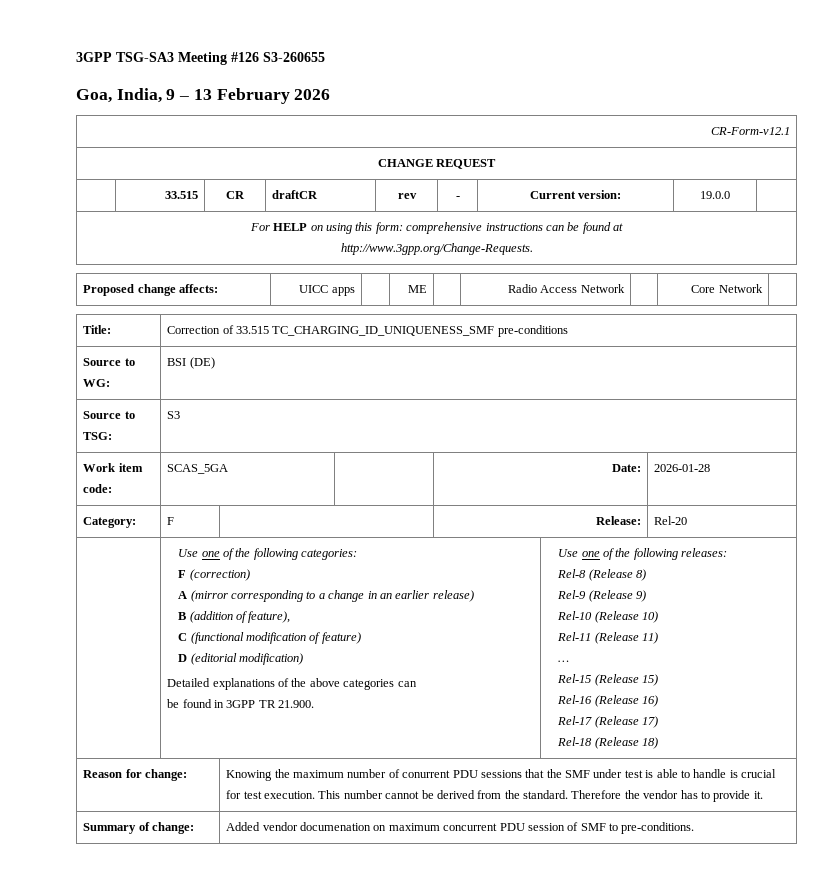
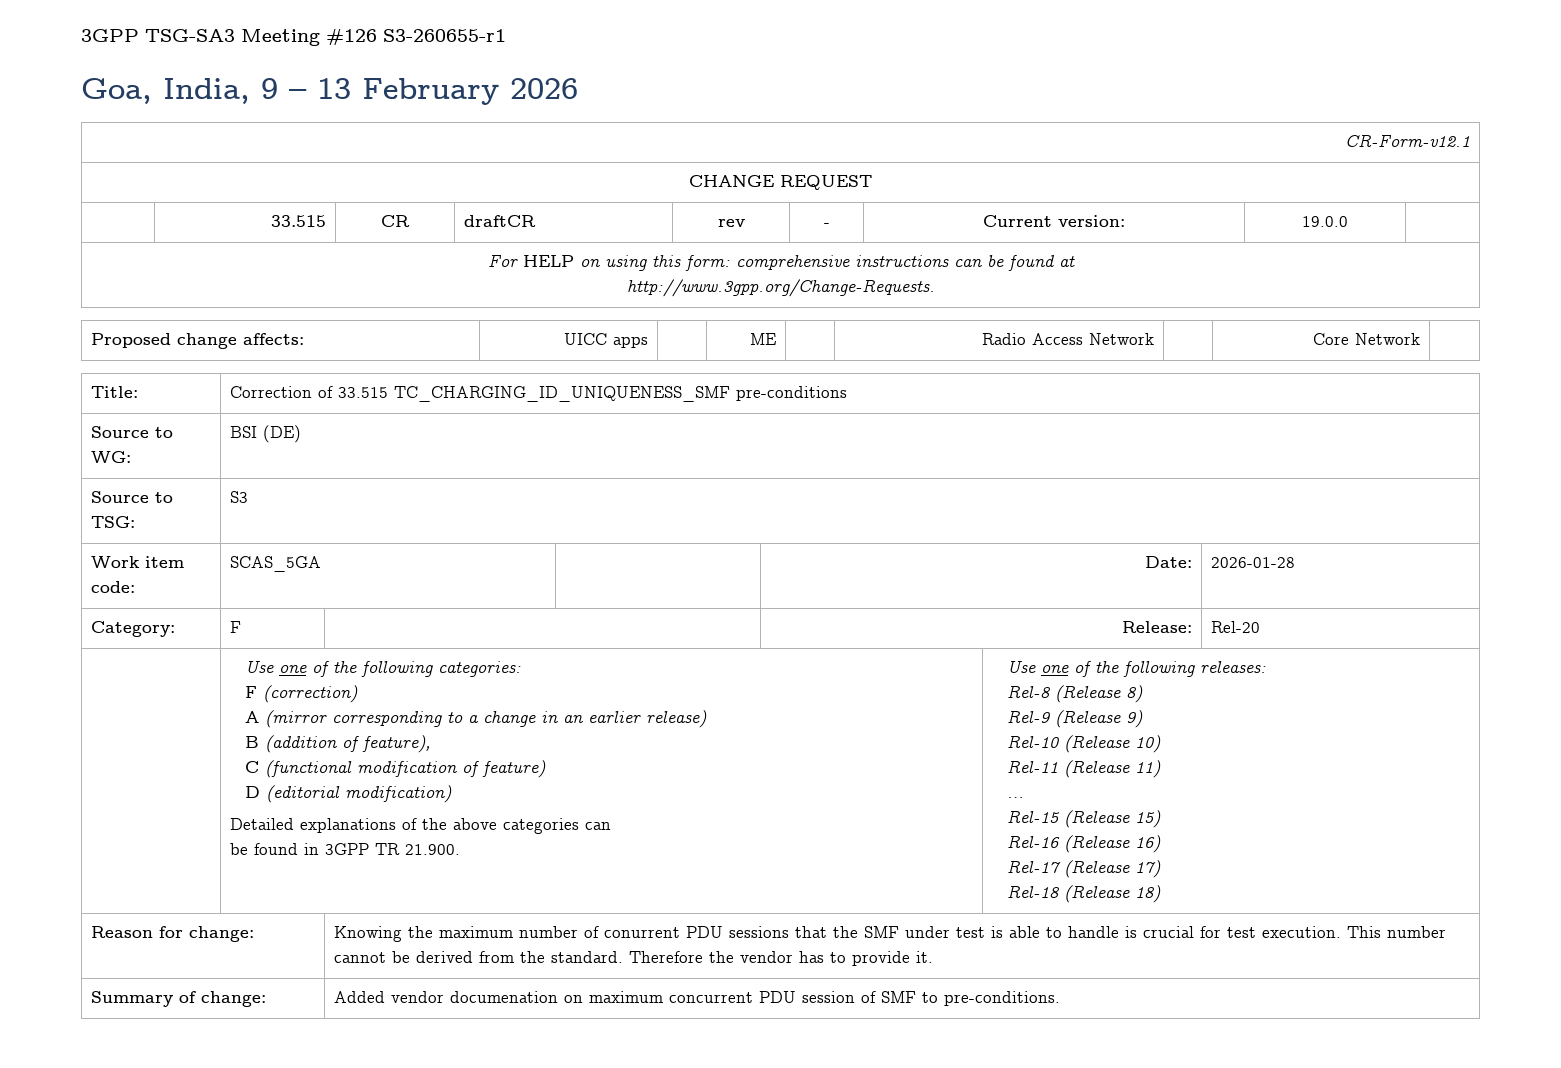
- 3GPP TSG-SA3 Meeting #126 S3-260655
+ 3GPP TSG-SA3 Meeting #126 S3-260655-r1

